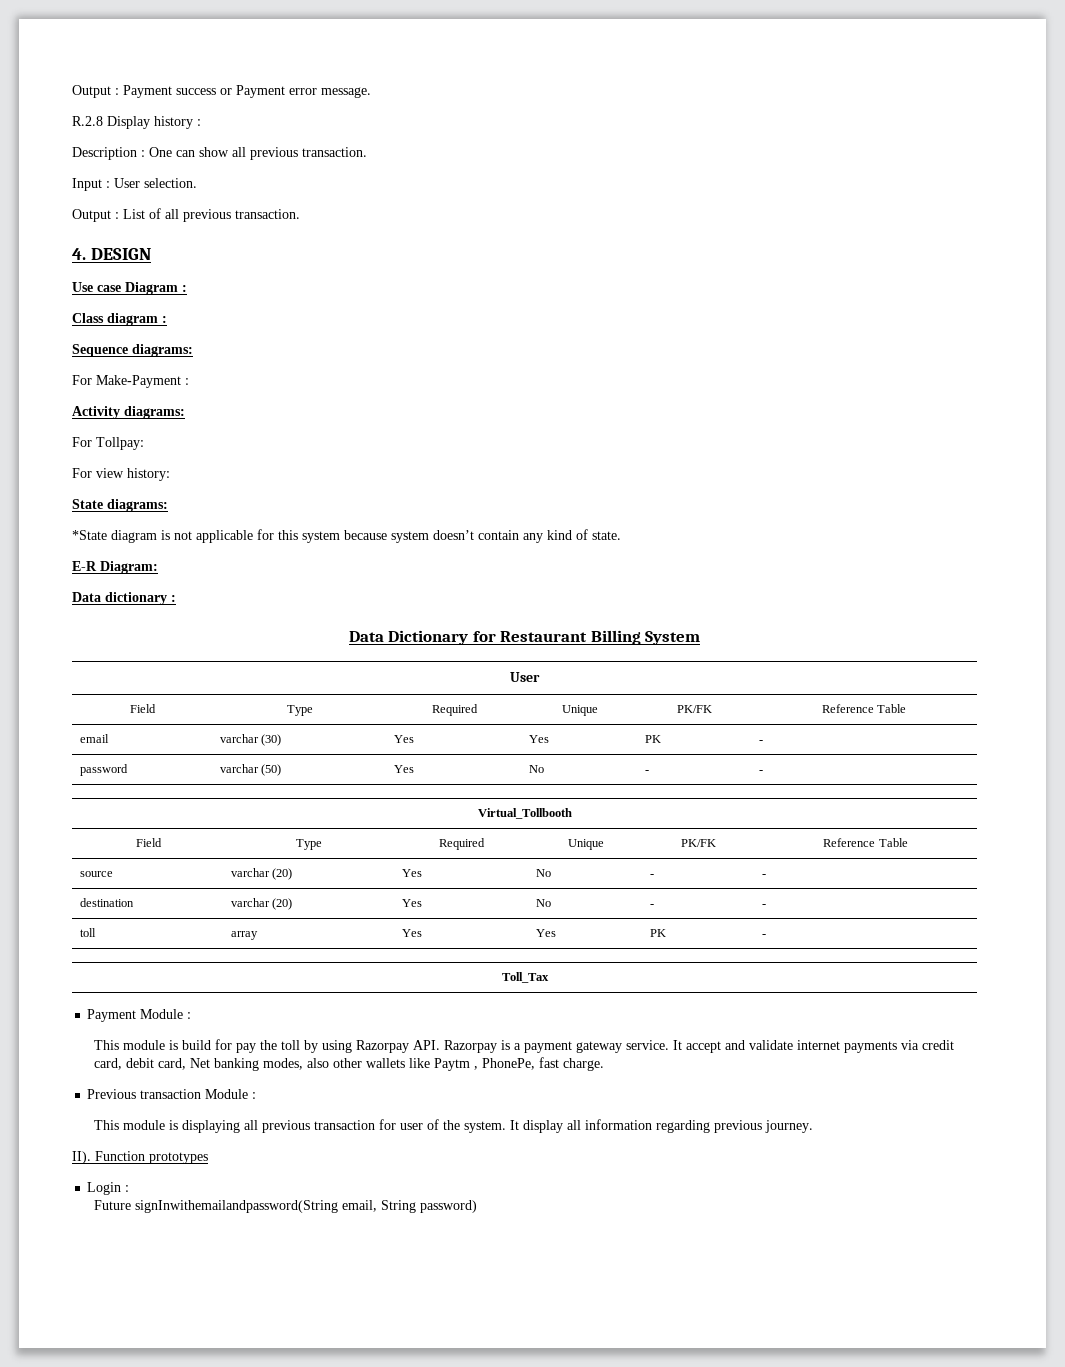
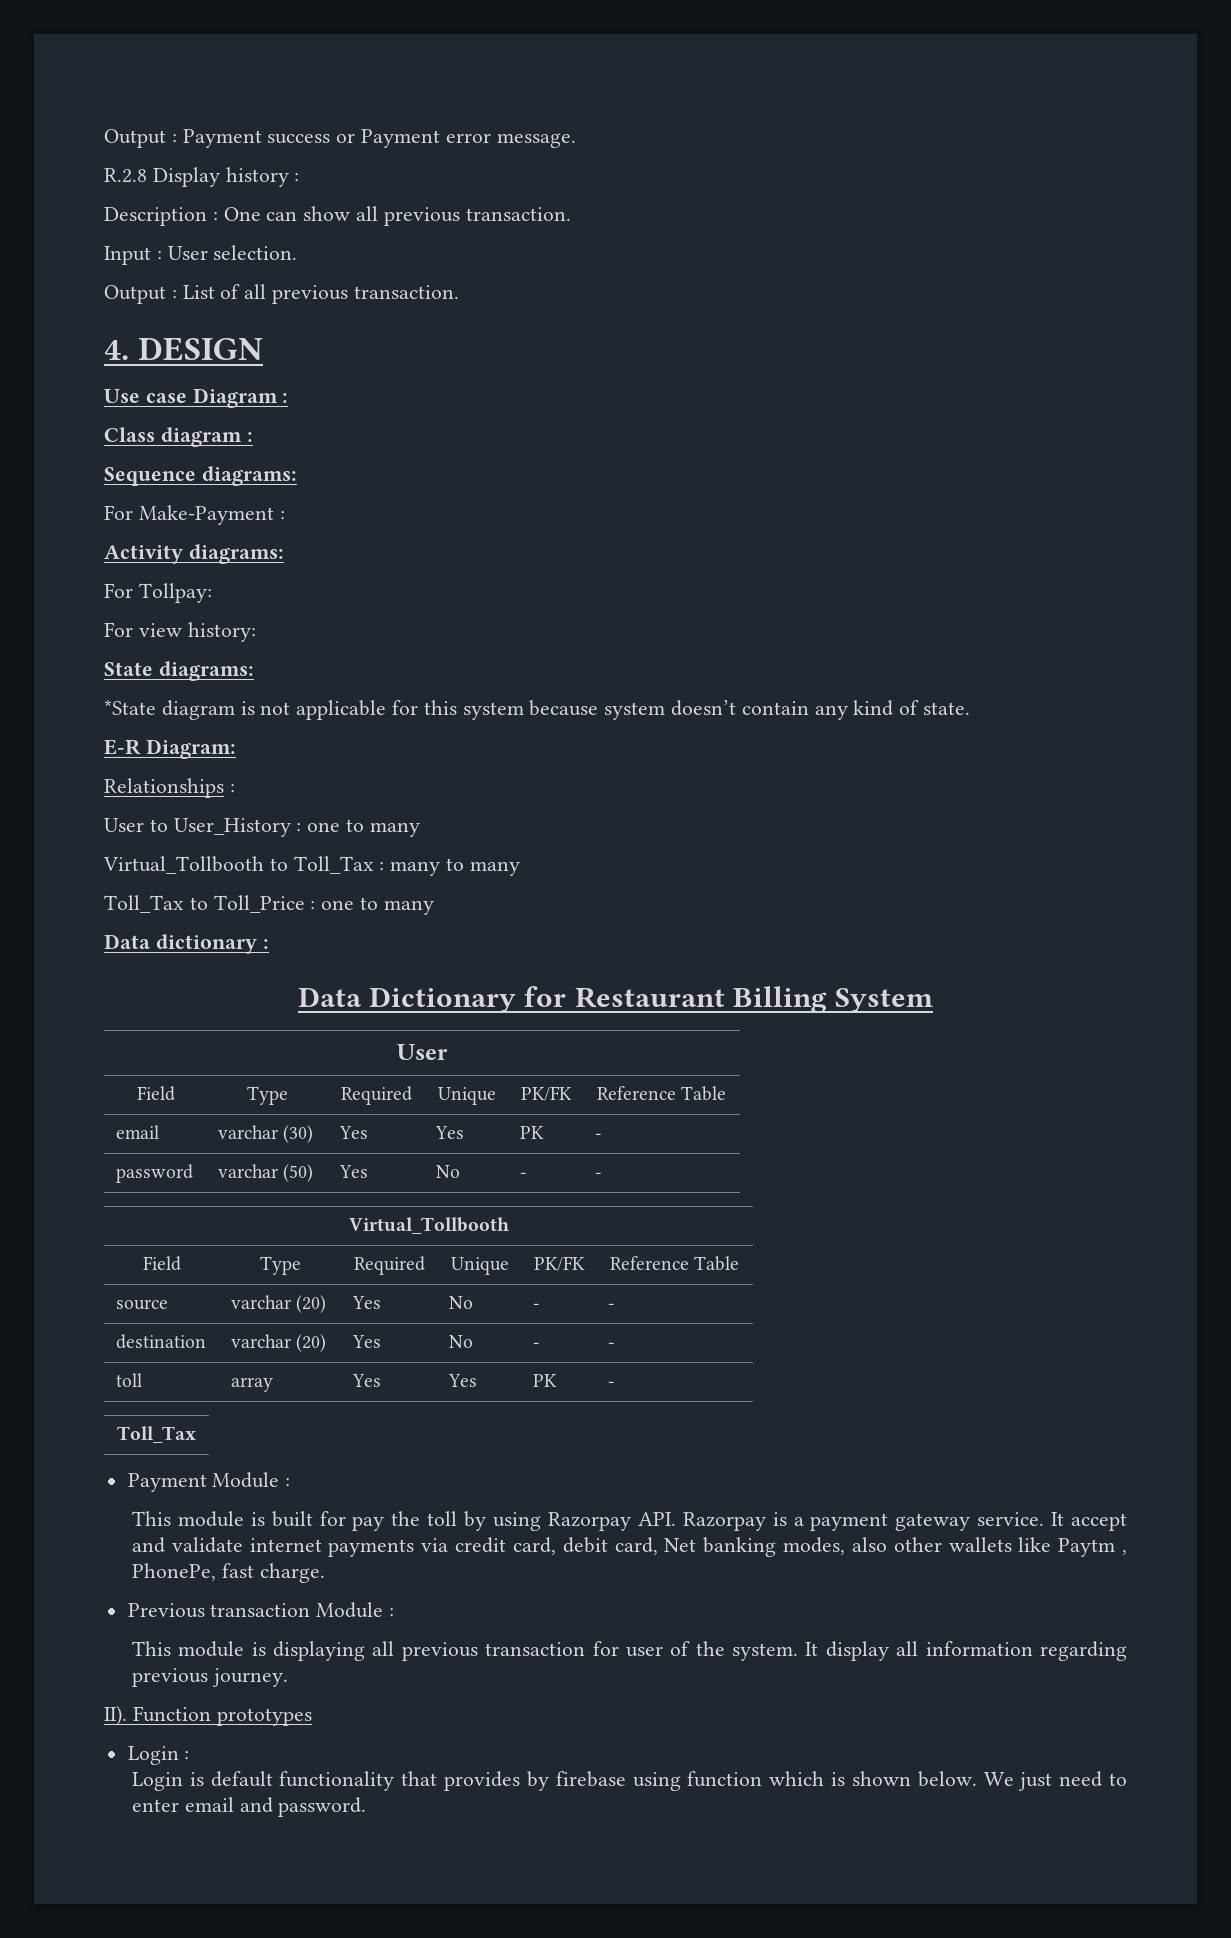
+ Relationships :
+ User to User_History : one to many
+ Virtual_Tollbooth to Toll_Tax : many to many
+ Toll_Tax to Toll_Price : one to many
- This module is build for pay the toll by using Razorpay API. Razorpay is a payment gateway service.
+ This module is built for pay the toll by using Razorpay API. Razorpay is a payment gateway service.
- Future signInwithemailandpassword(String email, String password)
+ Login is default functionality that provides by firebase using function which is shown below. We just need to enter email and password.

